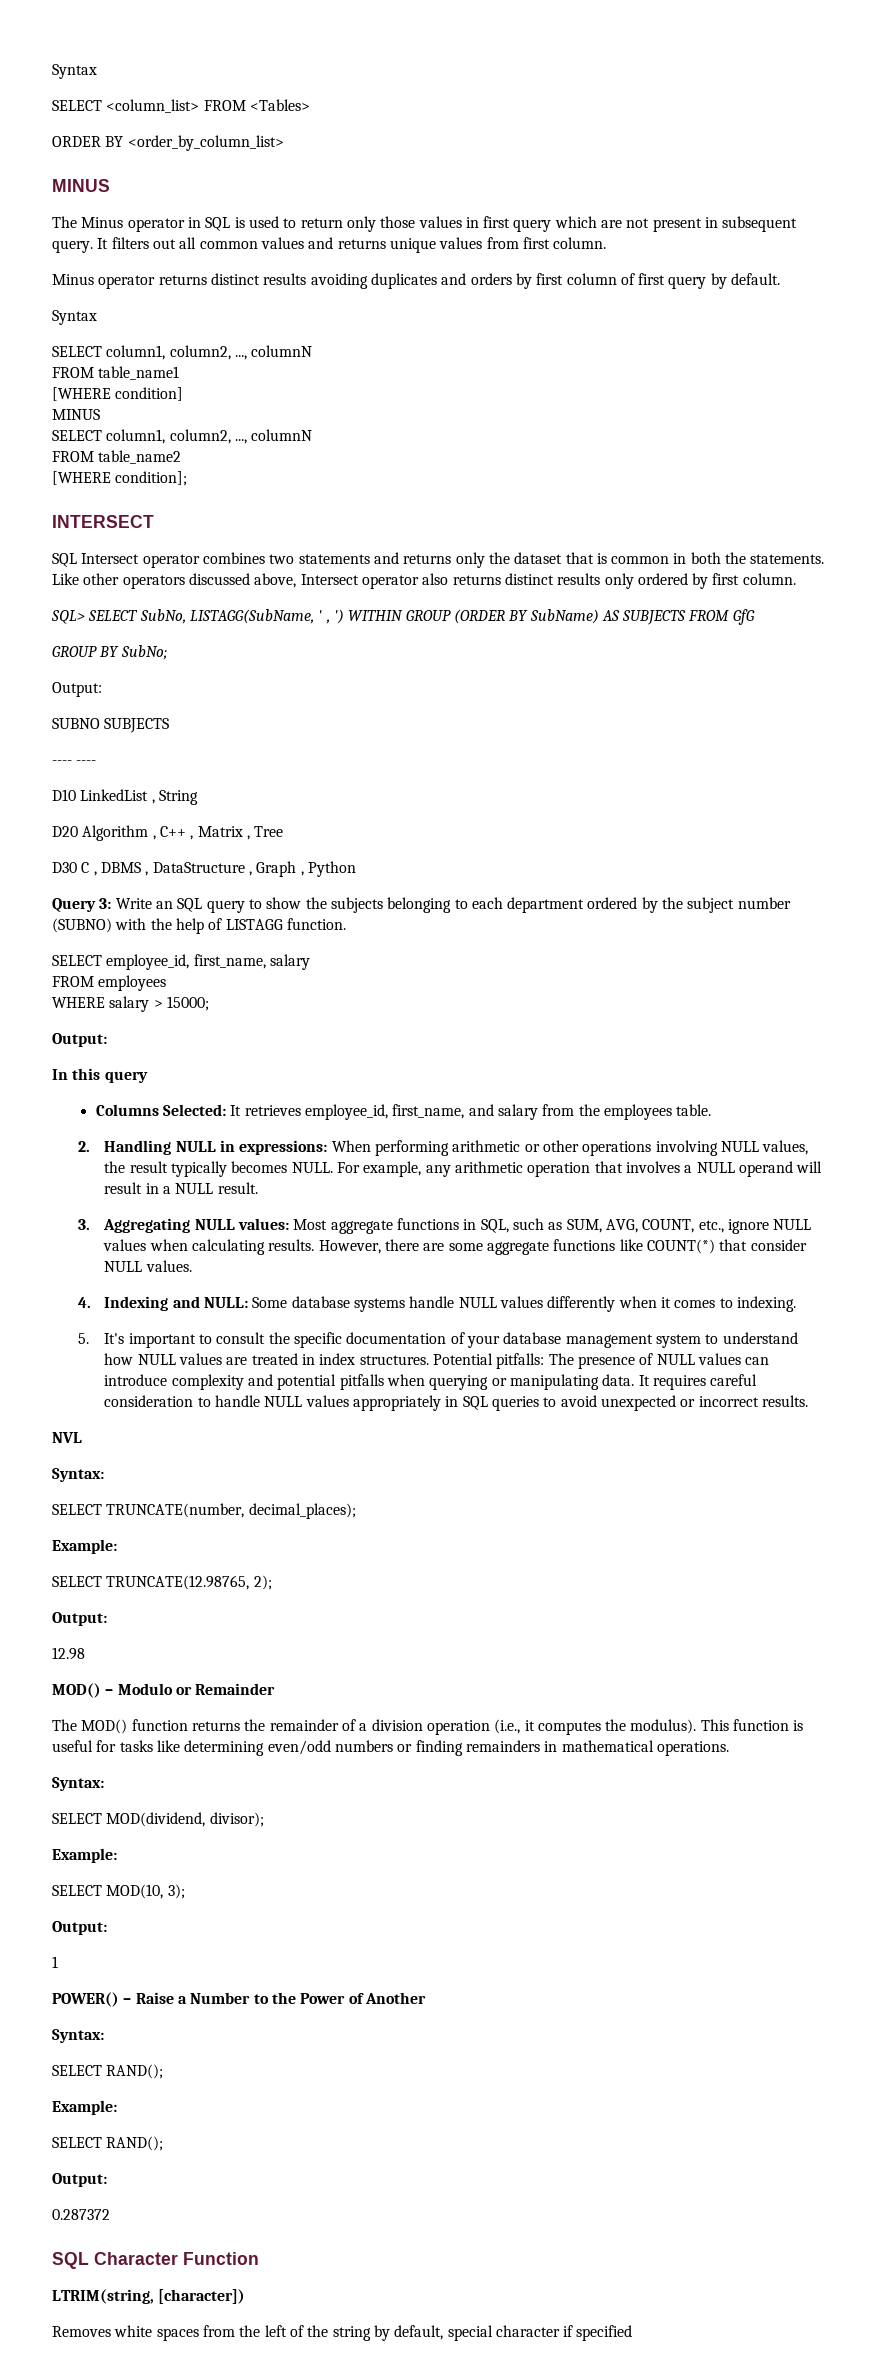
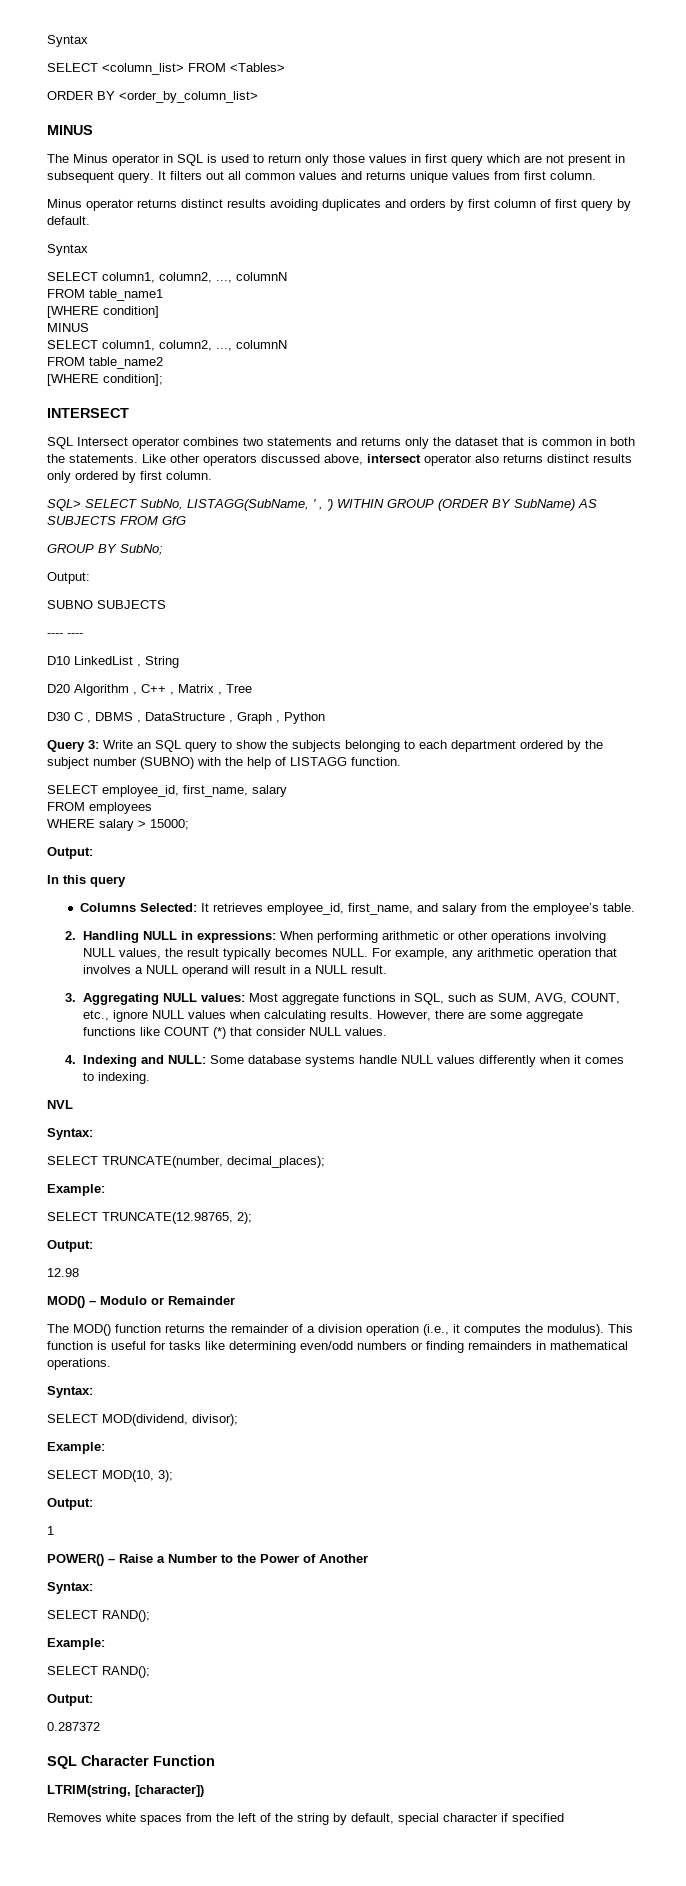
- Like other operators discussed above, Intersect operator also returns distinct results only ordered by first column.
+ Like other operators discussed above, intersect operator also returns distinct results only ordered by first column.
- Columns Selected: It retrieves employee_id, first_name, and salary from the employees table.
+ Columns Selected: It retrieves employee_id, first_name, and salary from the employee’s table.
- However, there are some aggregate functions like COUNT(*) that consider NULL values.
+ However, there are some aggregate functions like COUNT (*) that consider NULL values.
- 5. It's important to consult the specific documentation of your database management system to understand how NULL values are treated in index structures. Potential pitfalls: The presence of NULL values can introduce complexity and potential pitfalls when querying or manipulating data. It requires careful consideration to handle NULL values appropriately in SQL queries to avoid unexpected or incorrect results.

